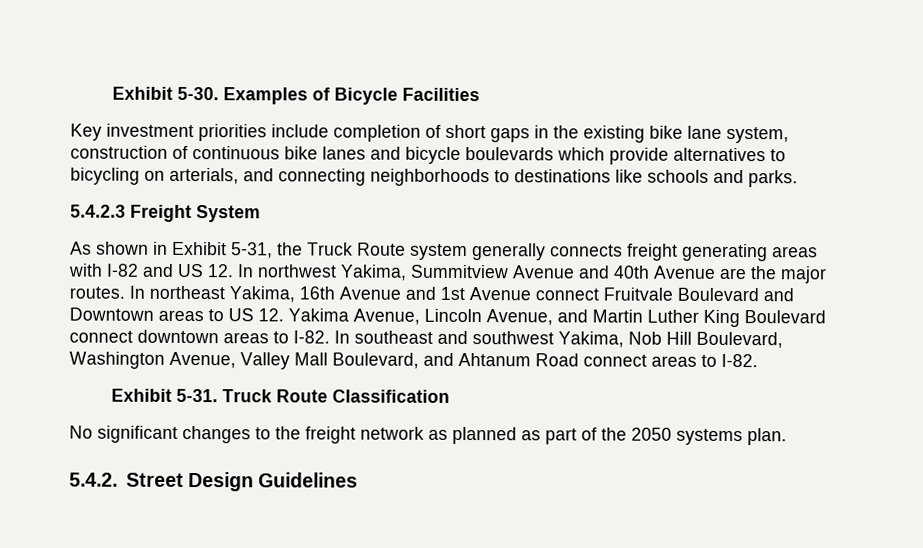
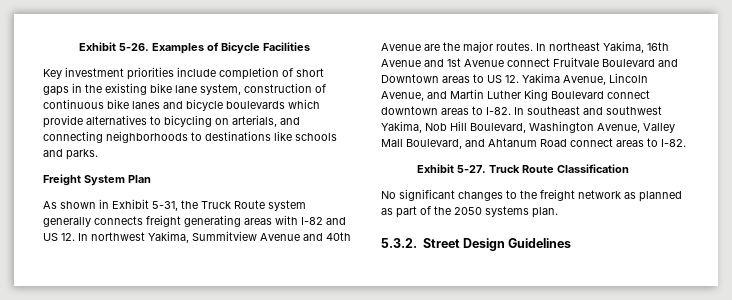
- Exhibit 5-30.
+ Exhibit 5-26.
- 5.4.2.3 Freight System
+ Freight System Plan
- Exhibit 5-31.
+ Exhibit 5-27.
- 5.4.2. Street Design Guidelines
+ 5.3.2. Street Design Guidelines

